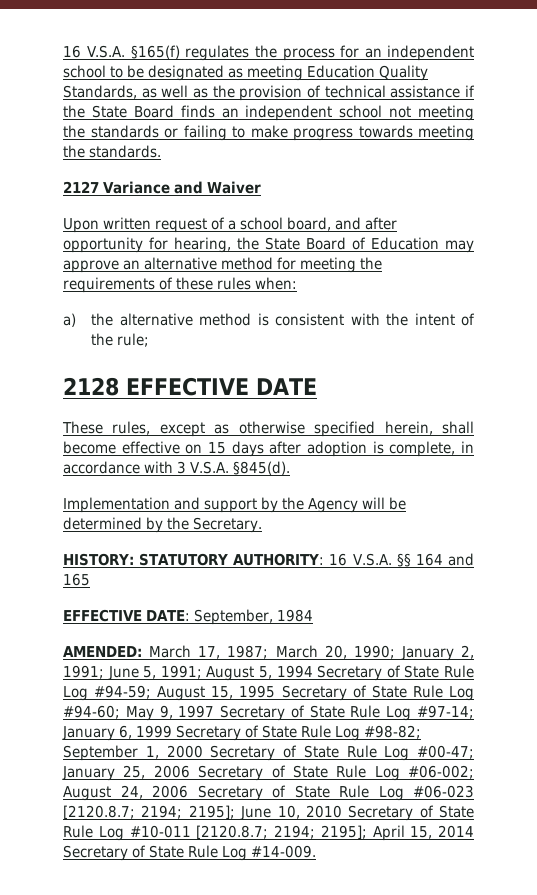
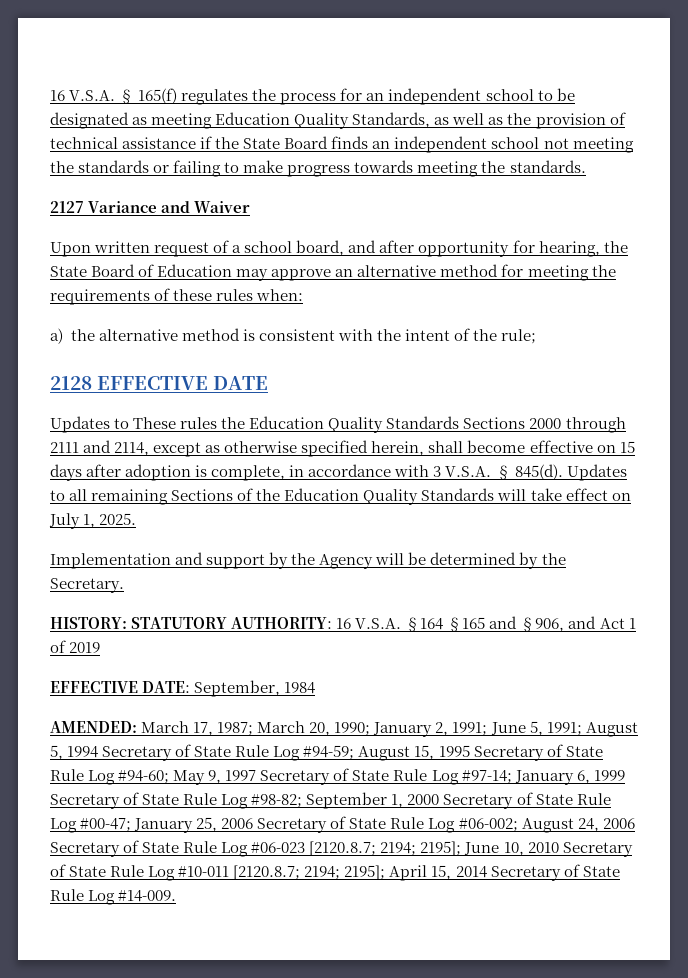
- 16 V.S.A. §165(f) regulates the process for an independent school to be designated as meeting Education Quality Standards, as well as the provision of technical assistance if the State Board finds an independent school not meeting the standards or failing to make progress towards meeting the standards.
+ 16 V.S.A. § 165(f) regulates the process for an independent school to be designated as meeting Education Quality Standards, as well as the provision of technical assistance if the State Board finds an independent school not meeting the standards or failing to make progress towards meeting the standards.
- These rules, except as otherwise specified herein, shall become effective on 15 days after adoption is complete, in accordance with 3 V.S.A. §845(d).
+ Updates to These rules the Education Quality Standards Sections 2000 through 2111 and 2114, except as otherwise specified herein, shall become effective on 15 days after adoption is complete, in accordance with 3 V.S.A. § 845(d). Updates to all remaining Sections of the Education Quality Standards will take effect on July 1, 2025.
- HISTORY: STATUTORY AUTHORITY: 16 V.S.A. §§ 164 and 165
+ HISTORY: STATUTORY AUTHORITY: 16 V.S.A. §164 §165 and §906, and Act 1 of 2019

